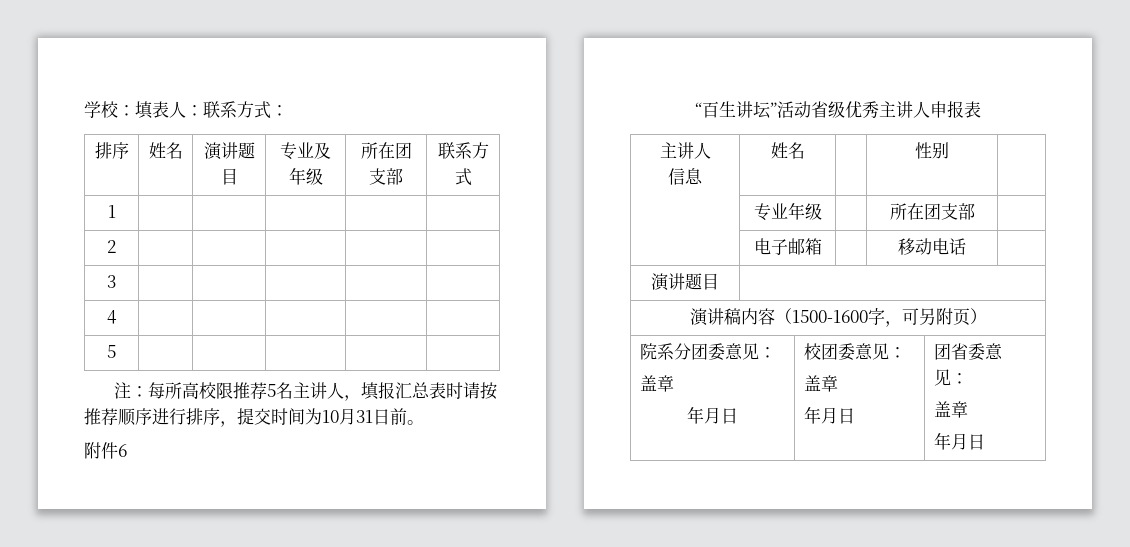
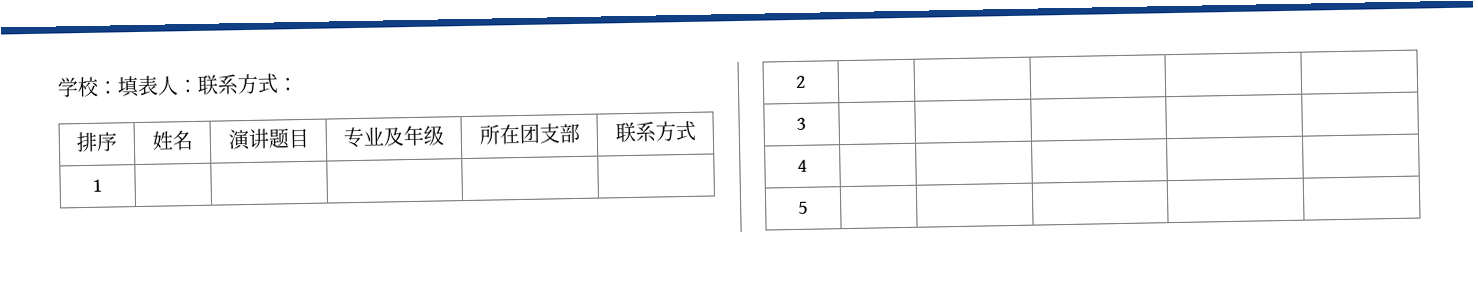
- 注：每所高校限推荐5名主讲人，填报汇总表时请按推荐顺序进行排序，提交时间为10月31日前。
- 附件6
- “百生讲坛”活动省级优秀主讲人申报表
- 主讲人
- 信息 | 姓名 | | 性别 |
- | 专业年级 | | 所在团支部 |
- | 电子邮箱 | | 移动电话 |
- 演讲题目 |
- 演讲稿内容（1500-1600字，可另附页）
- 院系分团委意见：
- 盖章
- 年月日 | 校团委意见：
- 盖章
- 年月日 | 团省委意见：
- 盖章
- 年月日

